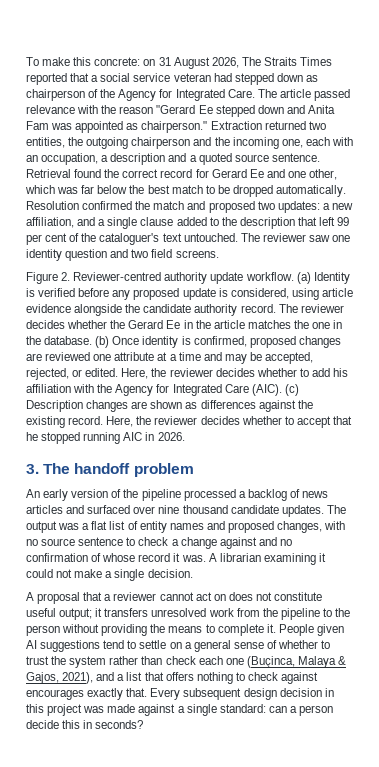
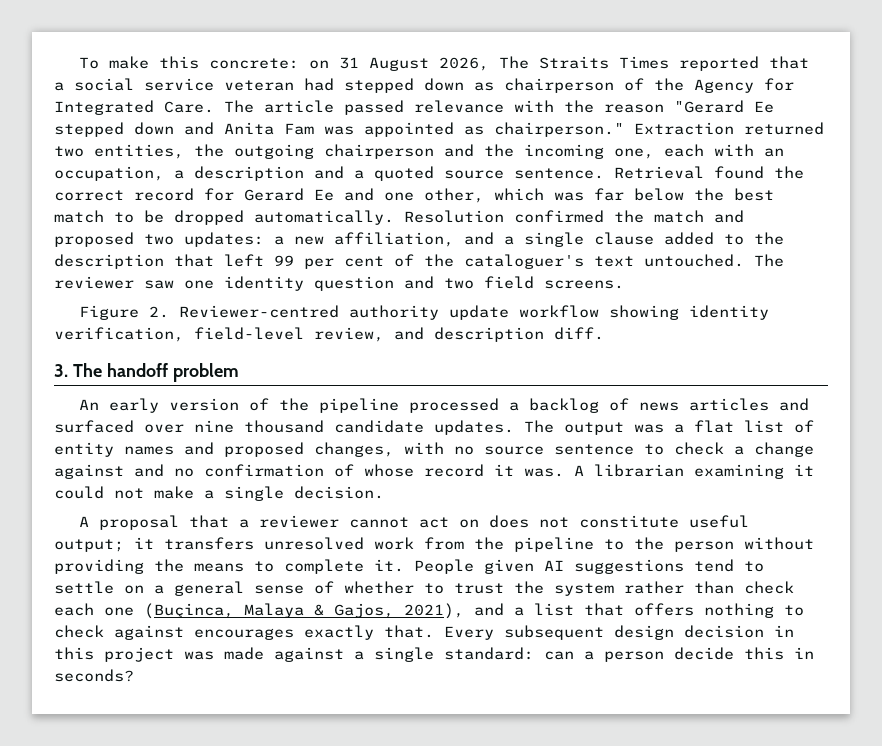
- Figure 2. Reviewer-centred authority update workflow. (a) Identity is verified before any proposed update is considered, using article evidence alongside the candidate authority record. The reviewer decides whether the Gerard Ee in the article matches the one in the database. (b) Once identity is confirmed, proposed changes are reviewed one attribute at a time and may be accepted, rejected, or edited. Here, the reviewer decides whether to add his affiliation with the Agency for Integrated Care (AIC). (c) Description changes are shown as differences against the existing record. Here, the reviewer decides whether to accept that he stopped running AIC in 2026.
+ Figure 2. Reviewer-centred authority update workflow showing identity verification, field-level review, and description diff.

